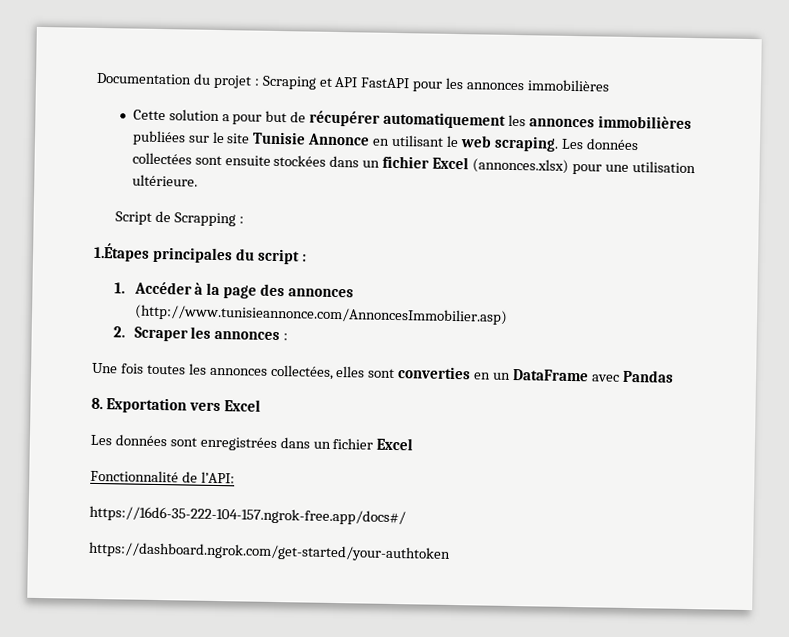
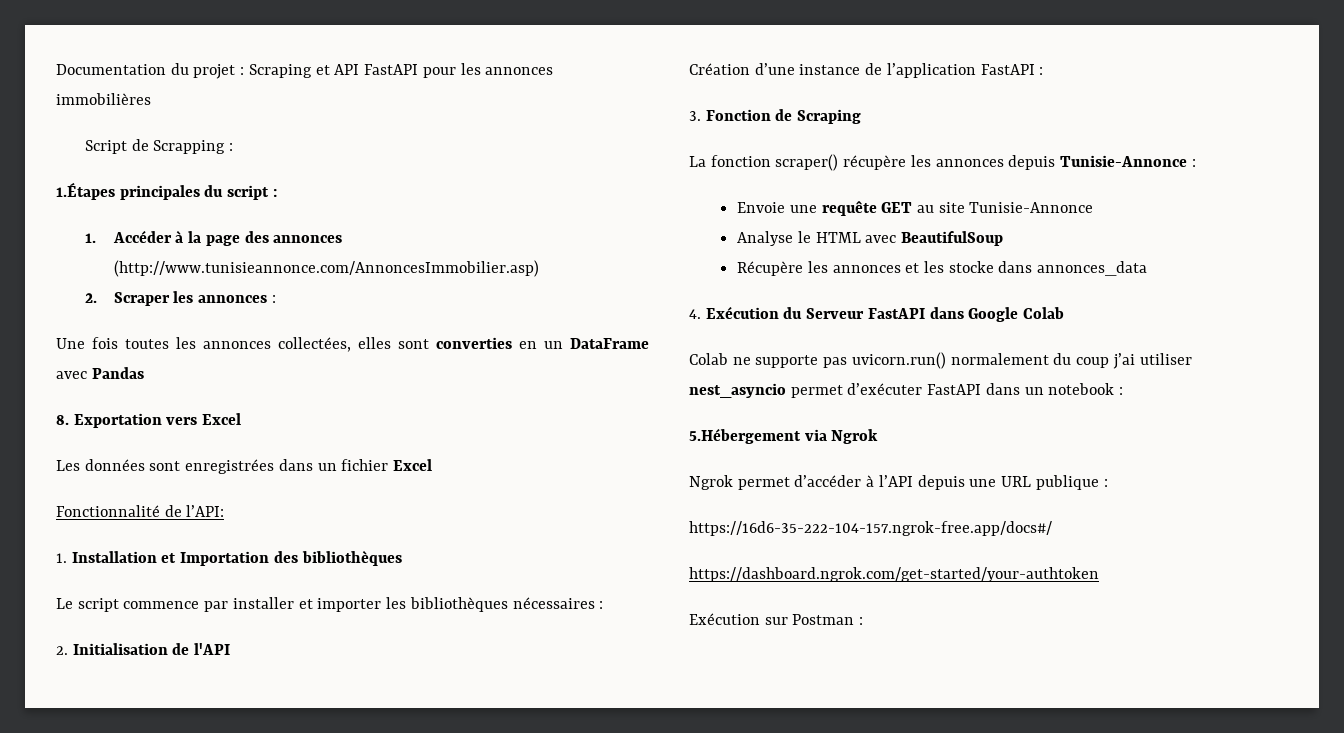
- Cette solution a pour but de récupérer automatiquement les annonces immobilières publiées sur le site Tunisie Annonce en utilisant le web scraping. Les données collectées sont ensuite stockées dans un fichier Excel (annonces.xlsx) pour une utilisation ultérieure.
+ 1. Installation et Importation des bibliothèques
+ Le script commence par installer et importer les bibliothèques nécessaires :
+ 2. Initialisation de l'API
+ Création d’une instance de l’application FastAPI :
+ 3. Fonction de Scraping
+ La fonction scraper() récupère les annonces depuis Tunisie-Annonce :
+ Envoie une requête GET au site Tunisie-Annonce
+ Analyse le HTML avec BeautifulSoup
+ Récupère les annonces et les stocke dans annonces_data
+ 4. Exécution du Serveur FastAPI dans Google Colab
+ Colab ne supporte pas uvicorn.run() normalement du coup j’ai utiliser nest_asyncio permet d’exécuter FastAPI dans un notebook :
+ 5.Hébergement via Ngrok
+ Ngrok permet d’accéder à l’API depuis une URL publique :
  https://16d6-35-222-104-157.ngrok-free.app/docs#/
  https://dashboard.ngrok.com/get-started/your-authtoken
+ Exécution sur Postman :

